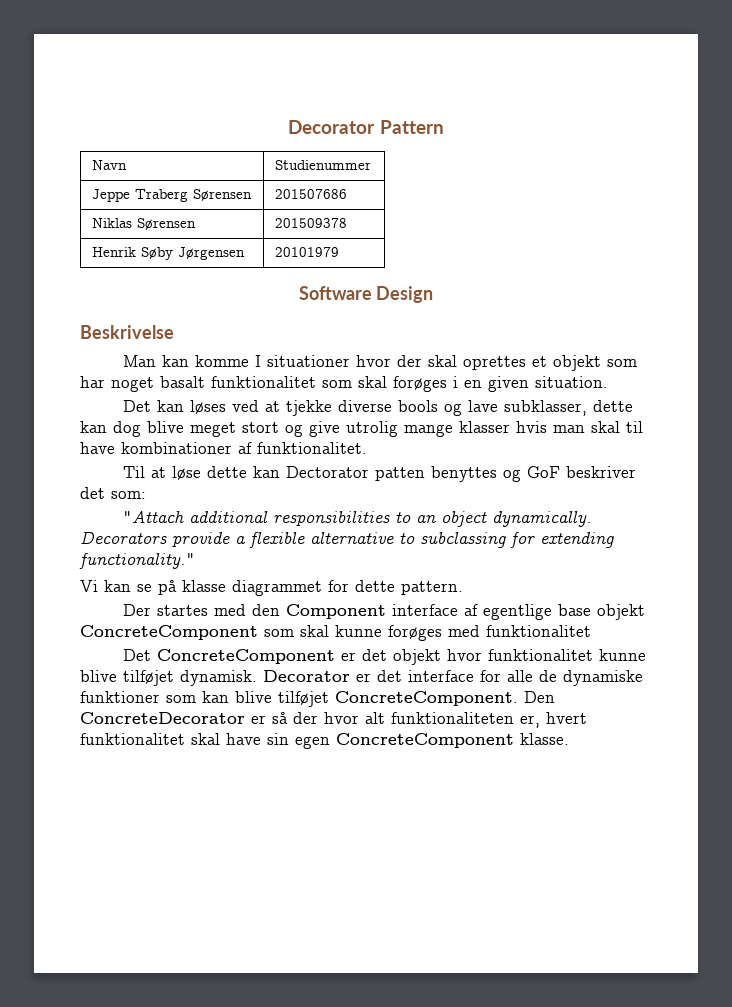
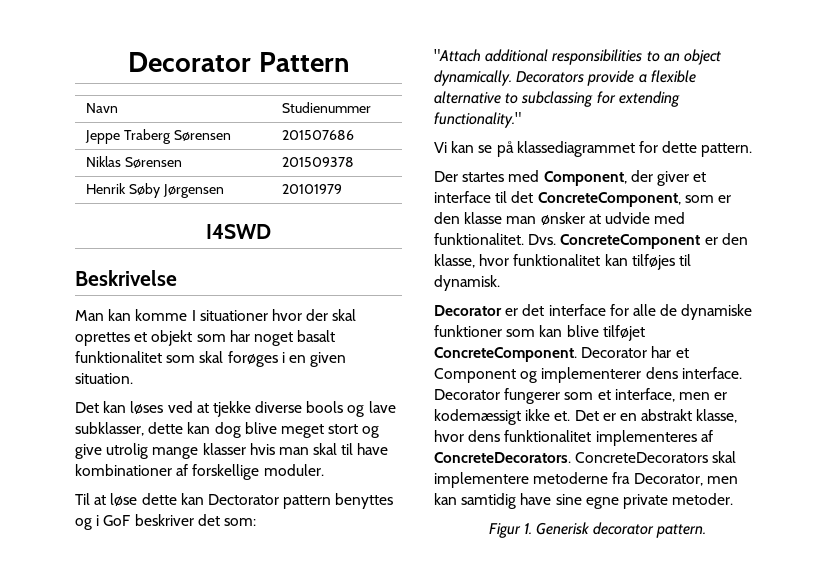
- Software Design
+ I4SWD
- Det kan løses ved at tjekke diverse bools og lave subklasser, dette kan dog blive meget stort og give utrolig mange klasser hvis man skal til have kombinationer af funktionalitet.
+ Det kan løses ved at tjekke diverse bools og lave subklasser, dette kan dog blive meget stort og give utrolig mange klasser hvis man skal til have kombinationer af forskellige moduler.
- Til at løse dette kan Dectorator patten benyttes og GoF beskriver det som:
+ Til at løse dette kan Dectorator pattern benyttes og i GoF beskriver det som:
- Vi kan se på klasse diagrammet for dette pattern.
+ Vi kan se på klassediagrammet for dette pattern.
- Der startes med den Component interface af egentlige base objekt ConcreteComponent som skal kunne forøges med funktionalitet
- Det ConcreteComponent er det objekt hvor funktionalitet kunne blive tilføjet dynamisk. Decorator er det interface for alle de dynamiske funktioner som kan blive tilføjet ConcreteComponent.
+ Der startes med Component, der giver et interface til det ConcreteComponent, som er den klasse man ønsker at udvide med funktionalitet. Dvs. ConcreteComponent er den klasse, hvor funktionalitet kan tilføjes til dynamisk.
+ Decorator er det interface for alle de dynamiske funktioner som kan blive tilføjet ConcreteComponent.
- Den ConcreteDecorator er så der hvor alt funktionaliteten er, hvert funktionalitet skal have sin egen ConcreteComponent klasse.
+ Decorator har et Component og implementerer dens interface. Decorator fungerer som et interface, men er kodemæssigt ikke et. Det er en abstrakt klasse, hvor dens funktionalitet implementeres af ConcreteDecorators. ConcreteDecorators skal implementere metoderne fra Decorator, men kan samtidig have sine egne private metoder.
+ Figur 1. Generisk decorator pattern.

